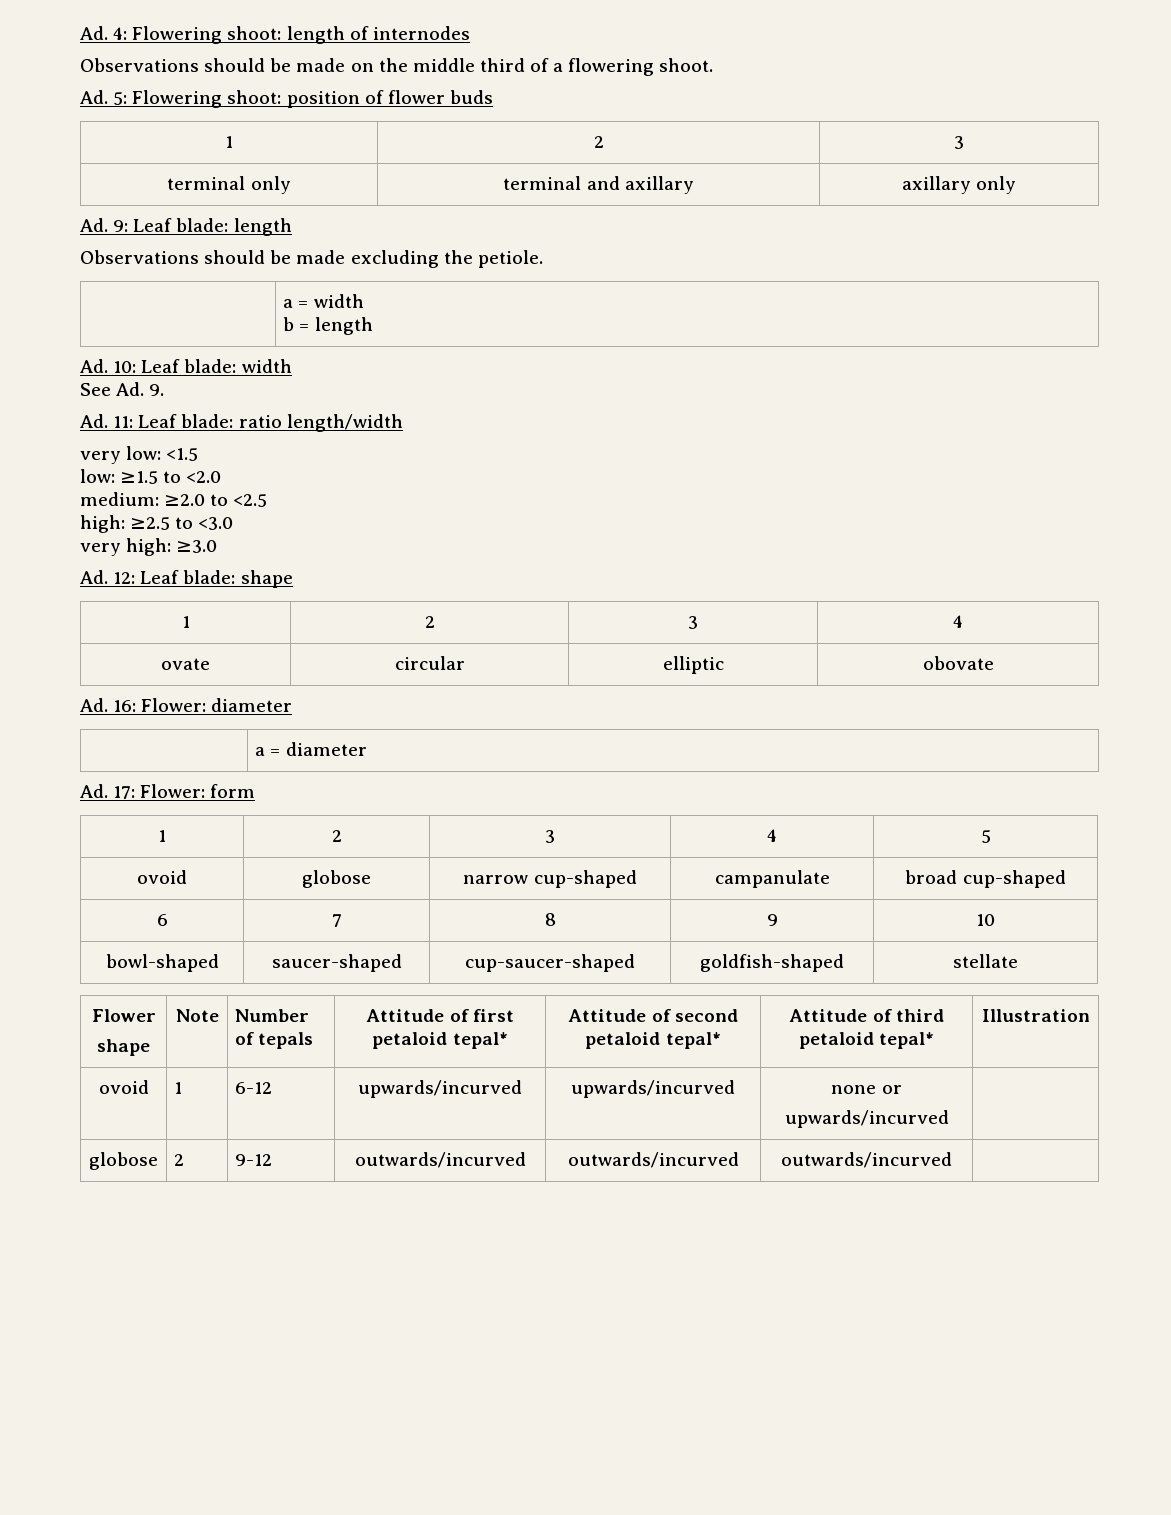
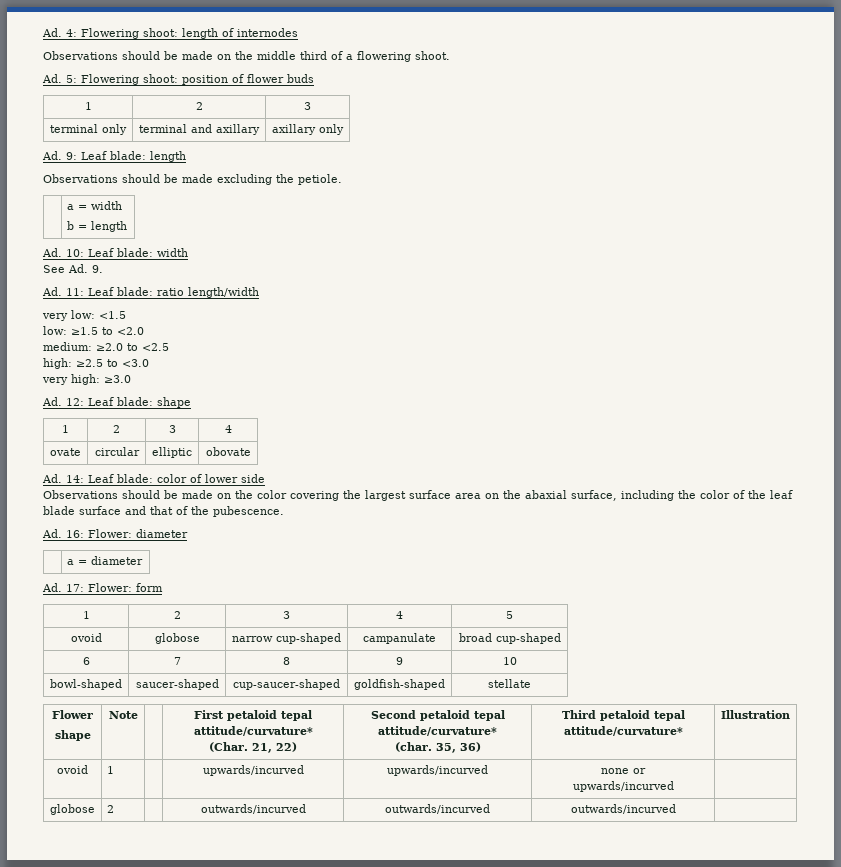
+ Ad. 14: Leaf blade: color of lower side
+ Observations should be made on the color covering the largest surface area on the abaxial surface, including the color of the leaf blade surface and that of the pubescence.
  Flower
- shape | Note | Number of tepals | Attitude of first petaloid tepal* | Attitude of second petaloid tepal* | Attitude of third petaloid tepal* | Illustration
+ shape | Note | | First petaloid tepal attitude/curvature*
+ (Char. 21, 22) | Second petaloid tepal attitude/curvature*
+ (char. 35, 36) | Third petaloid tepal attitude/curvature* | Illustration
- ovoid | 1 | 6-12 | upwards/incurved | upwards/incurved | none or
+ ovoid | 1 | | upwards/incurved | upwards/incurved | none or
- globose | 2 | 9-12 | outwards/incurved | outwards/incurved | outwards/incurved |
+ globose | 2 | | outwards/incurved | outwards/incurved | outwards/incurved |

